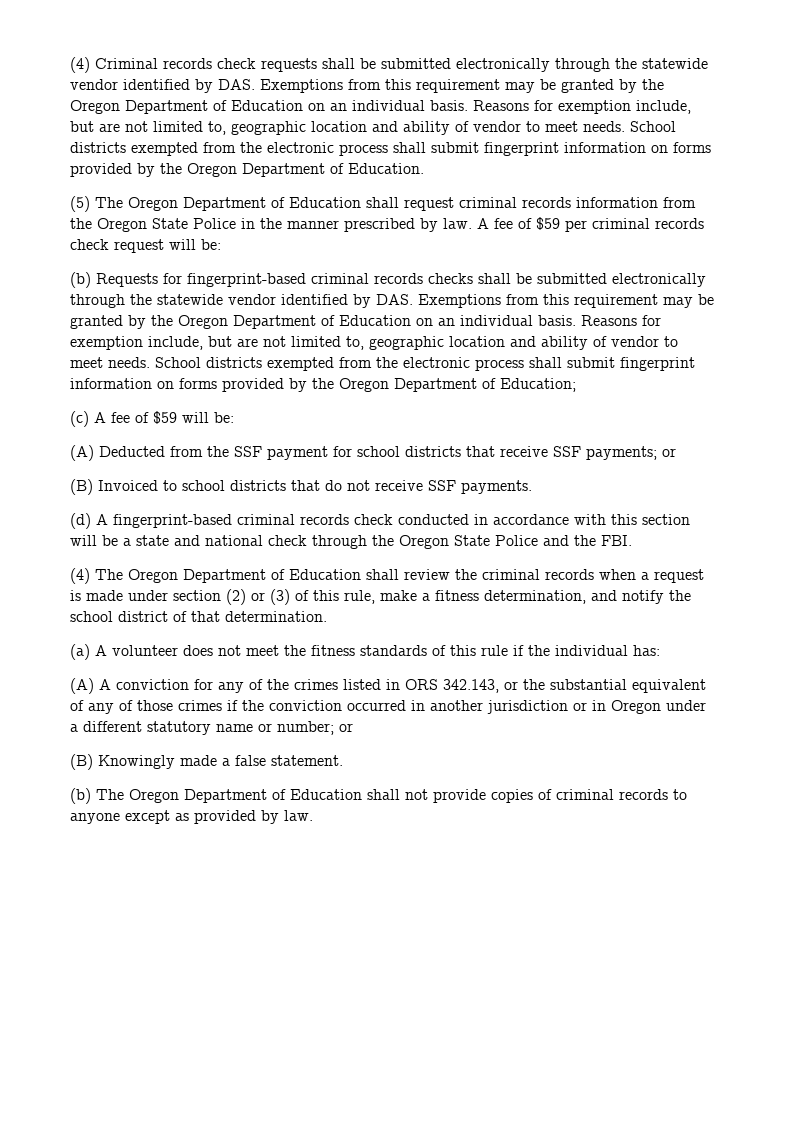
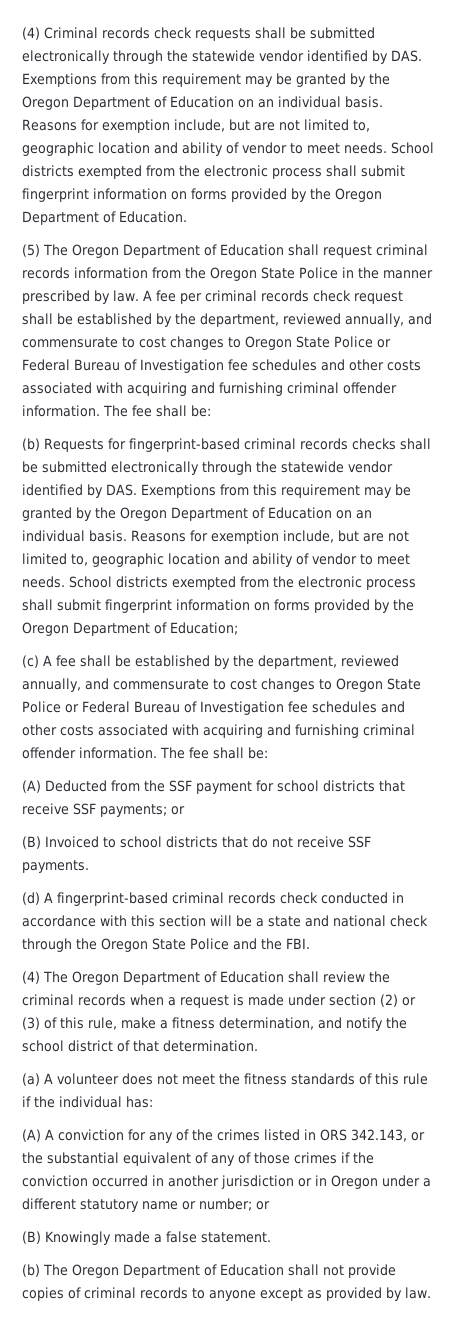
- A fee of $59 per criminal records check request will be:
+ A fee per criminal records check request shall be established by the department, reviewed annually, and commensurate to cost changes to Oregon State Police or Federal Bureau of Investigation fee schedules and other costs associated with acquiring and furnishing criminal offender information. The fee shall be:
- (c) A fee of $59 will be:
+ (c) A fee shall be established by the department, reviewed annually, and commensurate to cost changes to Oregon State Police or Federal Bureau of Investigation fee schedules and other costs associated with acquiring and furnishing criminal offender information. The fee shall be:

